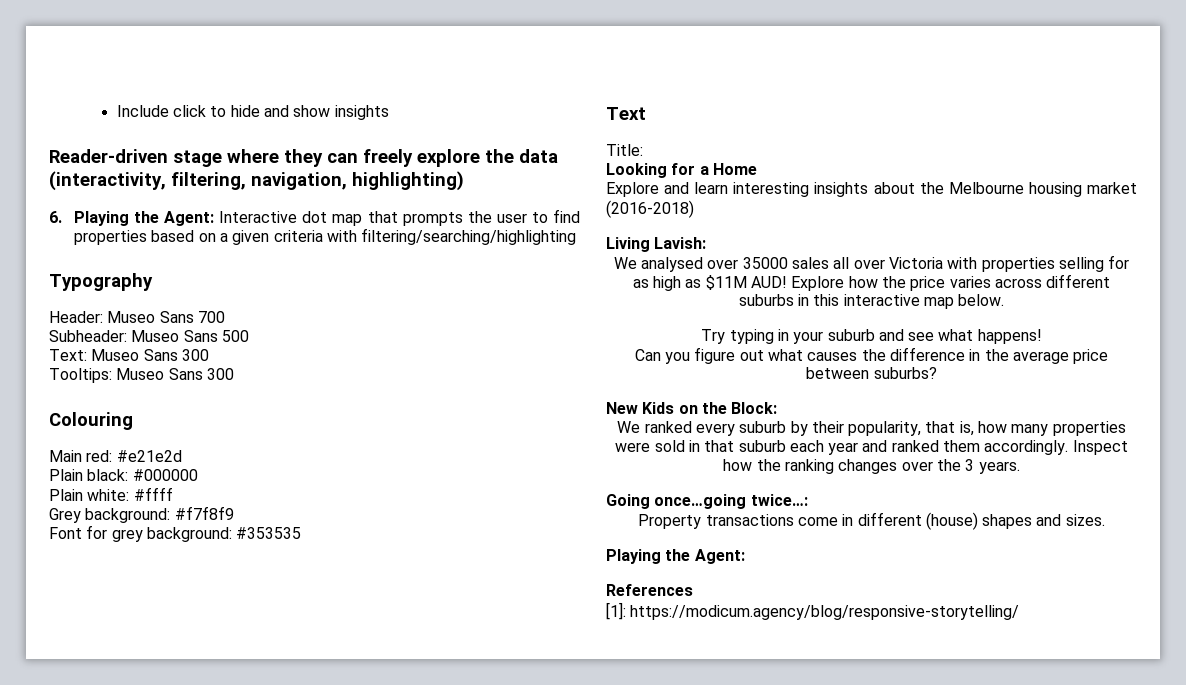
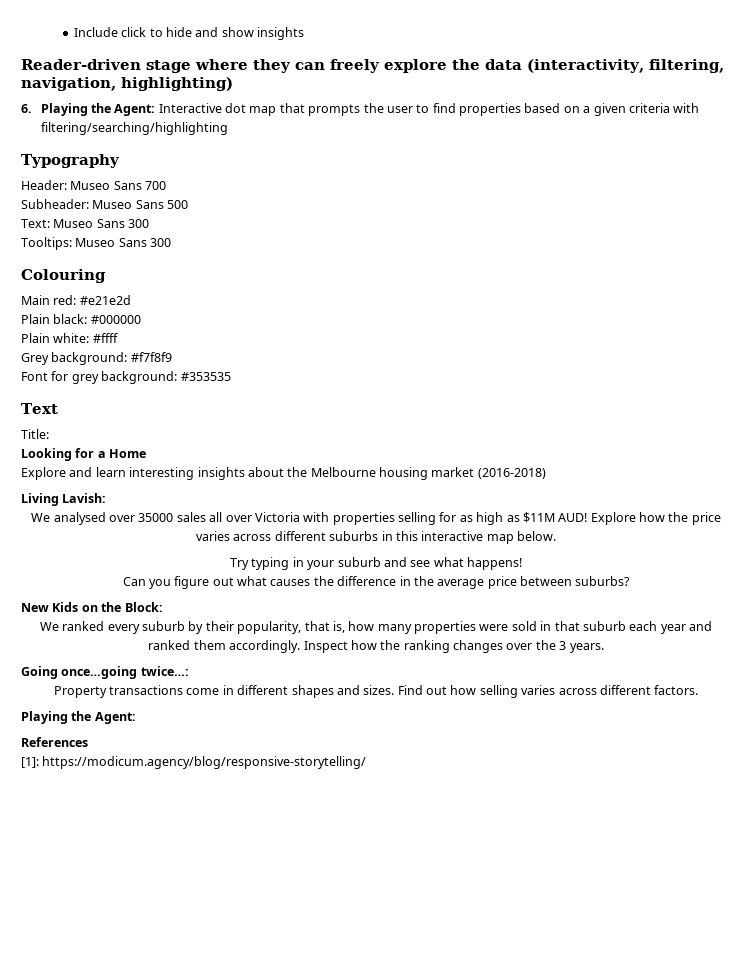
- Property transactions come in different (house) shapes and sizes.
+ Property transactions come in different shapes and sizes. Find out how selling varies across different factors.

